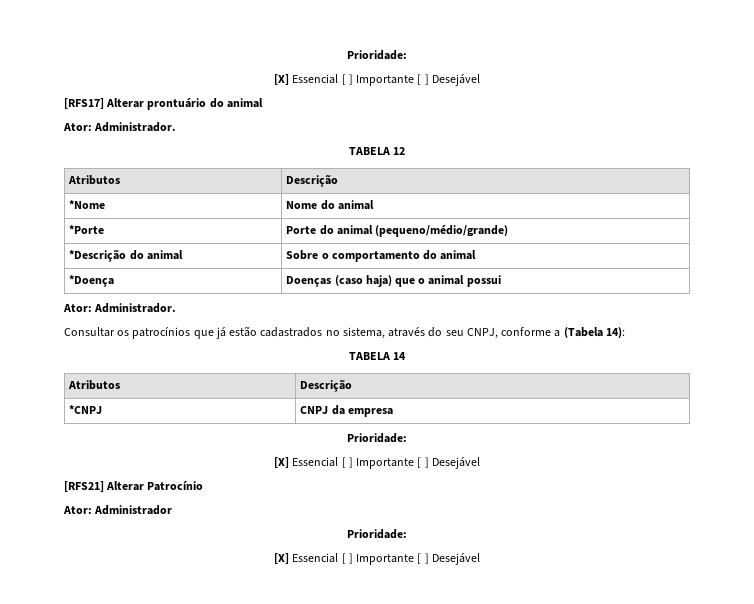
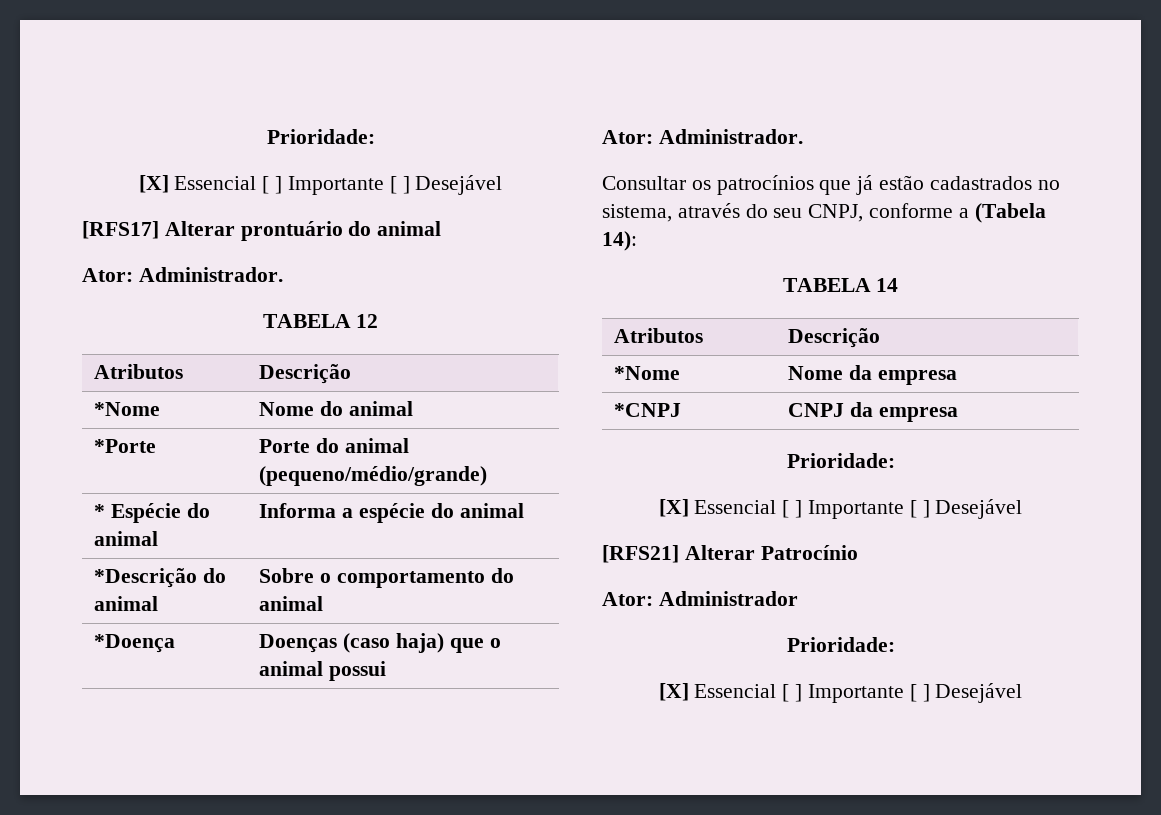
+ * Espécie do animal | Informa a espécie do animal
+ *Nome | Nome da empresa

